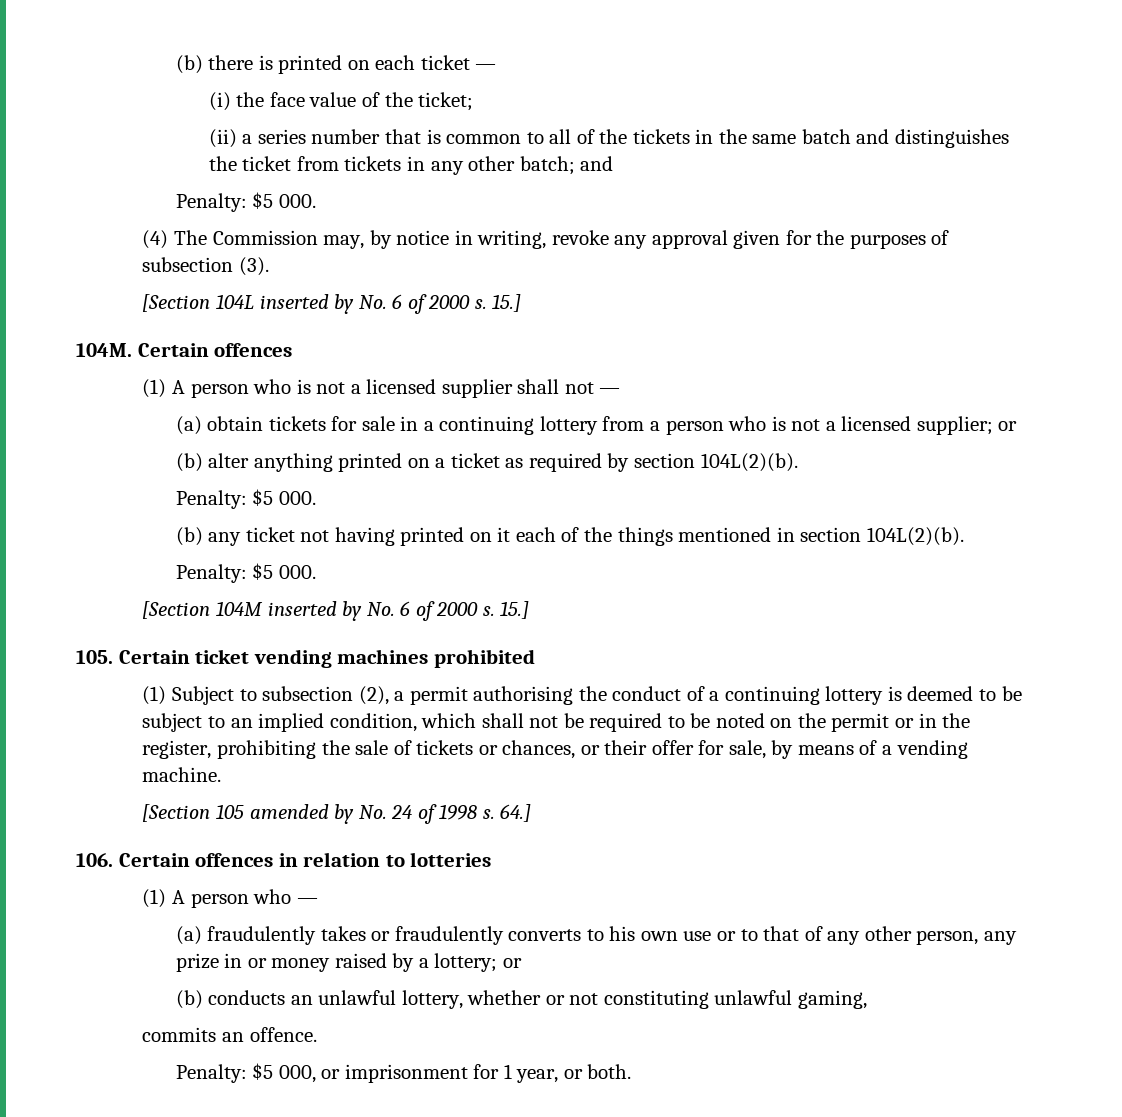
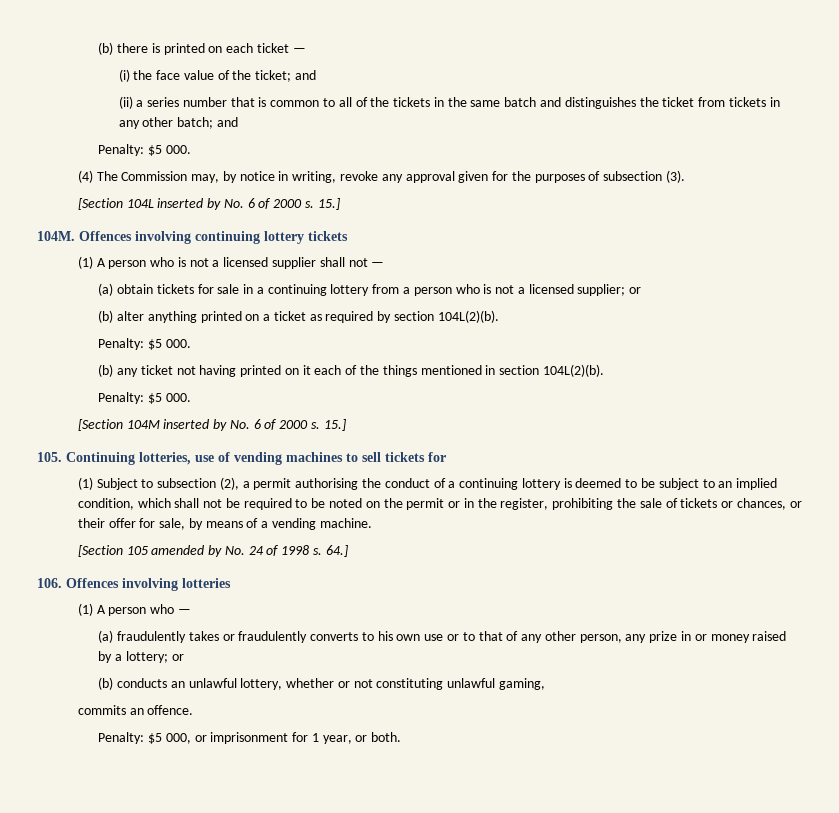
- (i) the face value of the ticket;
+ (i) the face value of the ticket; and
- 104M. Certain offences
+ 104M. Offences involving continuing lottery tickets
- 105. Certain ticket vending machines prohibited
+ 105. Continuing lotteries, use of vending machines to sell tickets for
- 106. Certain offences in relation to lotteries
+ 106. Offences involving lotteries

